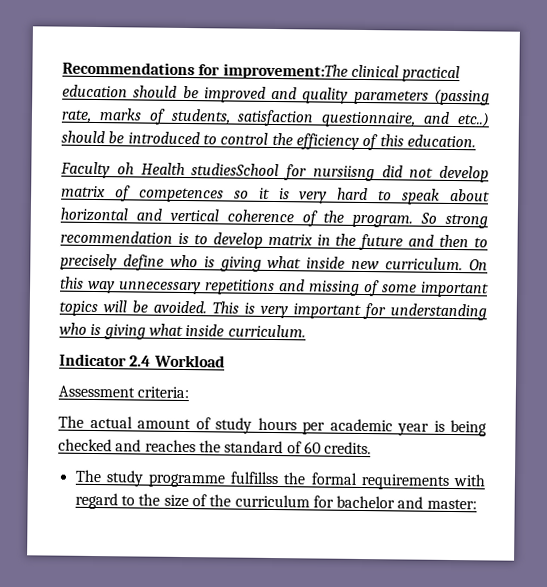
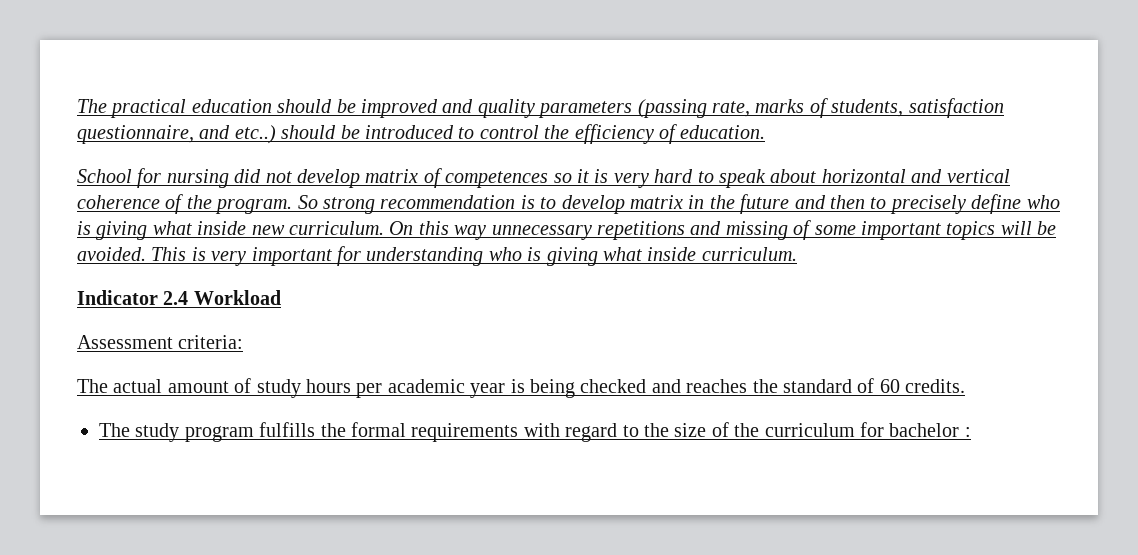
- Recommendations for improvement:The clinical practical education should be improved and quality parameters (passing rate, marks of students, satisfaction questionnaire, and etc..) should be introduced to control the efficiency of this education.
+ The practical education should be improved and quality parameters (passing rate, marks of students, satisfaction questionnaire, and etc..) should be introduced to control the efficiency of education.
- Faculty oh Health studiesSchool for nursiisng did not develop matrix of competences so it is very hard to speak about horizontal and vertical coherence of the program.
+ School for nursing did not develop matrix of competences so it is very hard to speak about horizontal and vertical coherence of the program.
- The study programme fulfillss the formal requirements with regard to the size of the curriculum for bachelor and master:
+ The study program fulfills the formal requirements with regard to the size of the curriculum for bachelor :

